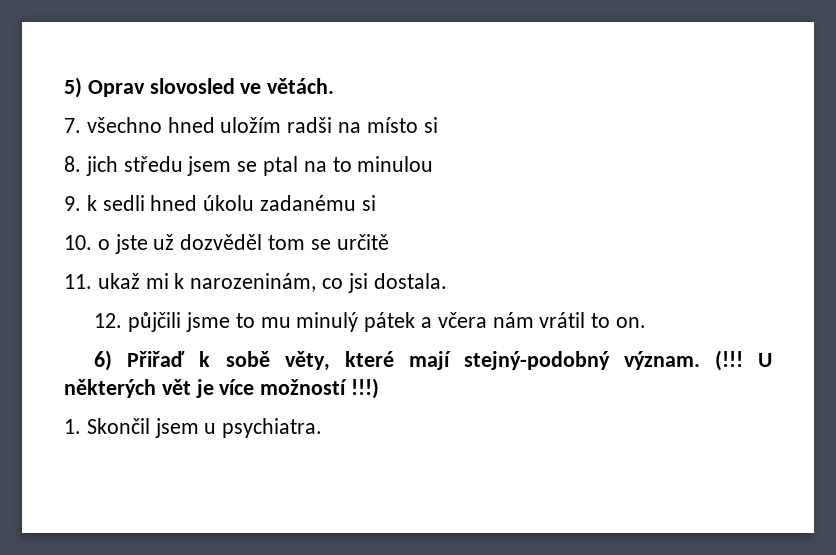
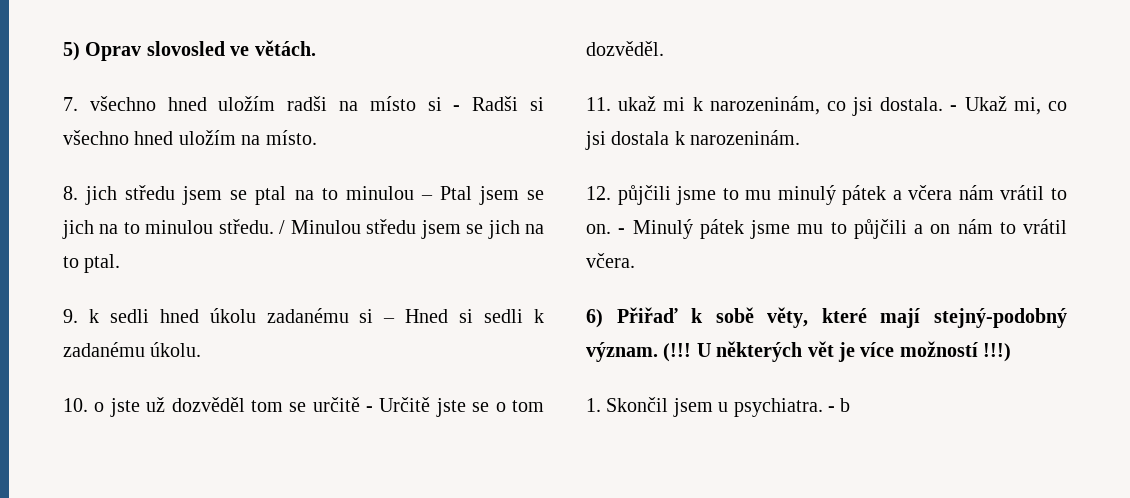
- 7. všechno hned uložím radši na místo si
+ 7. všechno hned uložím radši na místo si - Radši si všechno hned uložím na místo.
- 8. jich středu jsem se ptal na to minulou
+ 8. jich středu jsem se ptal na to minulou – Ptal jsem se jich na to minulou středu. / Minulou středu jsem se jich na to ptal.
- 9. k sedli hned úkolu zadanému si
+ 9. k sedli hned úkolu zadanému si – Hned si sedli k zadanému úkolu.
- 10. o jste už dozvěděl tom se určitě
+ 10. o jste už dozvěděl tom se určitě - Určitě jste se o tom dozvěděl.
+ - Ukaž mi, co jsi dostala k narozeninám.
+ - Minulý pátek jsme mu to půjčili a on nám to vrátil včera.
+ - b

